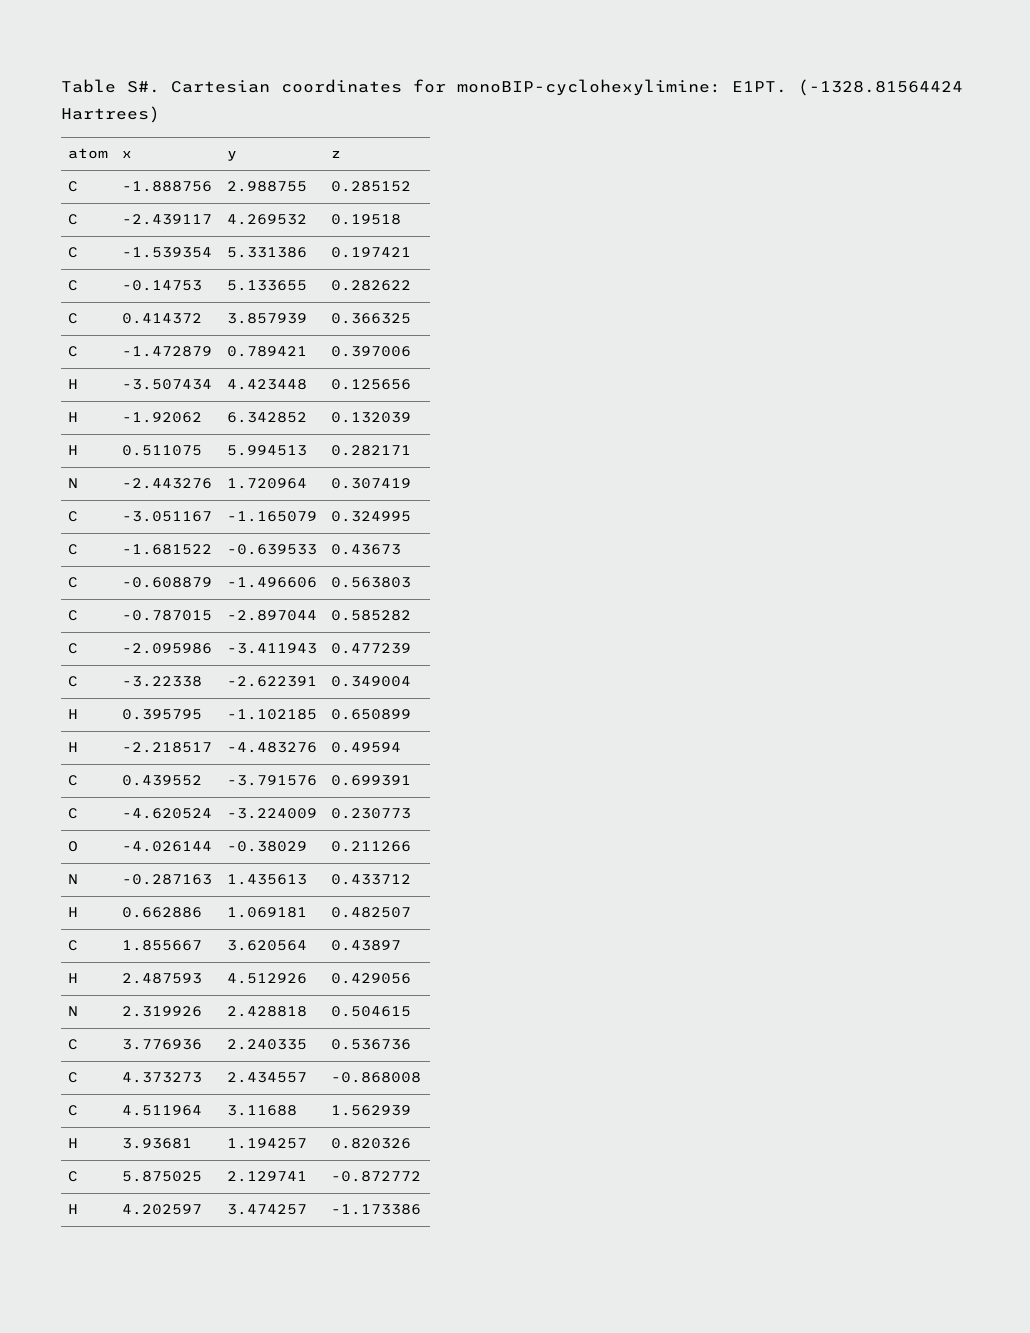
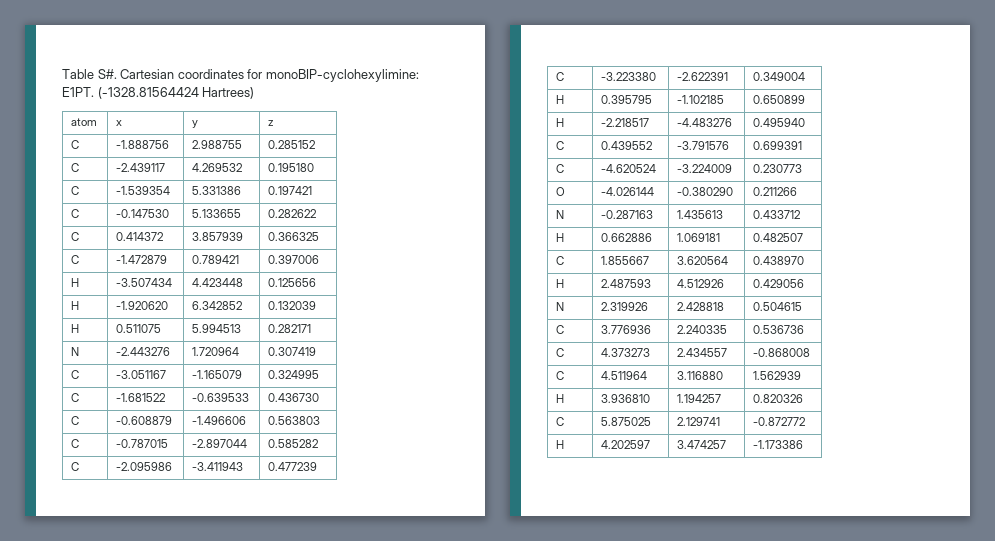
- C | -2.439117 | 4.269532 | 0.19518
+ C | -2.439117 | 4.269532 | 0.195180
- C | -0.14753 | 5.133655 | 0.282622
+ C | -0.147530 | 5.133655 | 0.282622
- H | -1.92062 | 6.342852 | 0.132039
+ H | -1.920620 | 6.342852 | 0.132039
- C | -1.681522 | -0.639533 | 0.43673
+ C | -1.681522 | -0.639533 | 0.436730
- C | -3.22338 | -2.622391 | 0.349004
+ C | -3.223380 | -2.622391 | 0.349004
- H | -2.218517 | -4.483276 | 0.49594
+ H | -2.218517 | -4.483276 | 0.495940
- O | -4.026144 | -0.38029 | 0.211266
+ O | -4.026144 | -0.380290 | 0.211266
- C | 1.855667 | 3.620564 | 0.43897
+ C | 1.855667 | 3.620564 | 0.438970
- C | 4.511964 | 3.11688 | 1.562939
+ C | 4.511964 | 3.116880 | 1.562939
- H | 3.93681 | 1.194257 | 0.820326
+ H | 3.936810 | 1.194257 | 0.820326

